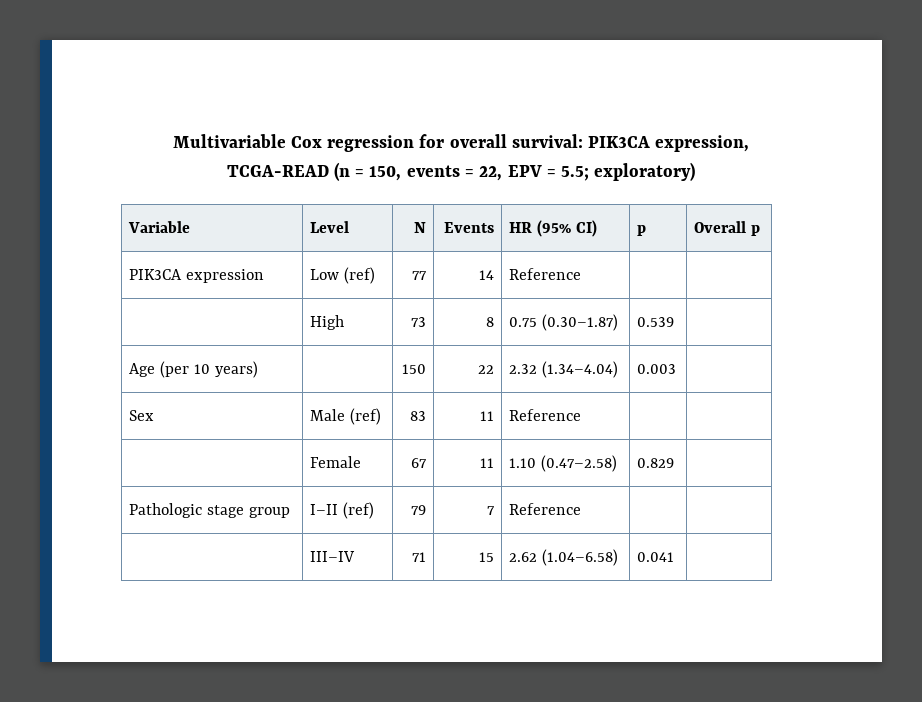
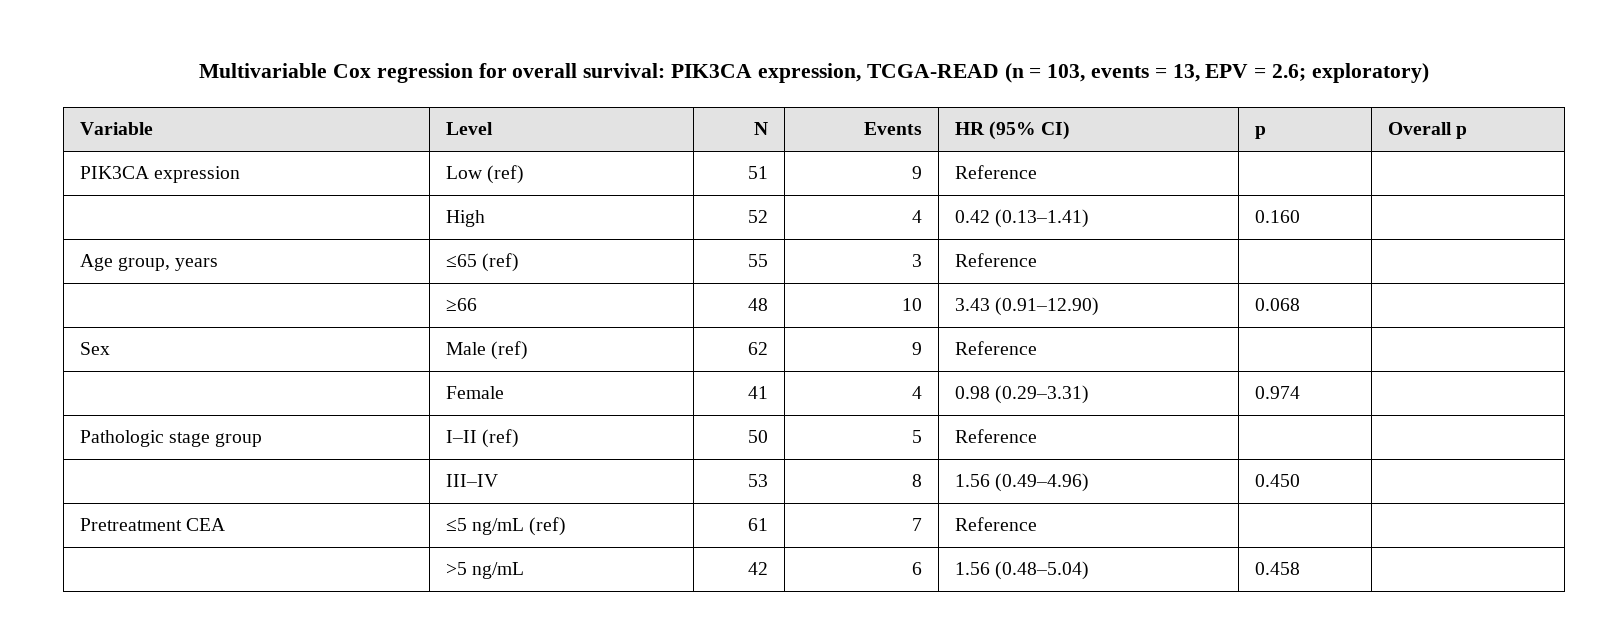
- Multivariable Cox regression for overall survival: PIK3CA expression, TCGA-READ (n = 150, events = 22, EPV = 5.5; exploratory)
+ Multivariable Cox regression for overall survival: PIK3CA expression, TCGA-READ (n = 103, events = 13, EPV = 2.6; exploratory)
- PIK3CA expression | Low (ref) | 77 | 14 | Reference | |
+ PIK3CA expression | Low (ref) | 51 | 9 | Reference | |
- | High | 73 | 8 | 0.75 (0.30–1.87) | 0.539 |
- Age (per 10 years) | | 150 | 22 | 2.32 (1.34–4.04) | 0.003 |
+ | High | 52 | 4 | 0.42 (0.13–1.41) | 0.160 |
+ Age group, years | ≤65 (ref) | 55 | 3 | Reference | |
+ | ≥66 | 48 | 10 | 3.43 (0.91–12.90) | 0.068 |
- Sex | Male (ref) | 83 | 11 | Reference | |
+ Sex | Male (ref) | 62 | 9 | Reference | |
- | Female | 67 | 11 | 1.10 (0.47–2.58) | 0.829 |
+ | Female | 41 | 4 | 0.98 (0.29–3.31) | 0.974 |
- Pathologic stage group | I–II (ref) | 79 | 7 | Reference | |
- | III–IV | 71 | 15 | 2.62 (1.04–6.58) | 0.041 |
+ Pathologic stage group | I–II (ref) | 50 | 5 | Reference | |
+ | III–IV | 53 | 8 | 1.56 (0.49–4.96) | 0.450 |
+ Pretreatment CEA | ≤5 ng/mL (ref) | 61 | 7 | Reference | |
+ | >5 ng/mL | 42 | 6 | 1.56 (0.48–5.04) | 0.458 |

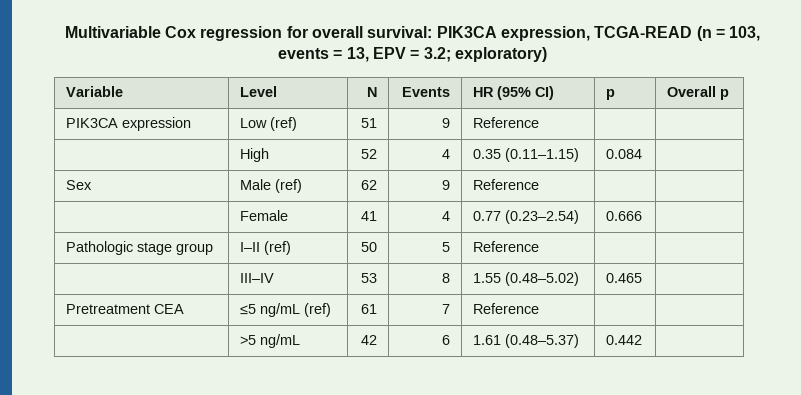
- Multivariable Cox regression for overall survival: PIK3CA expression, TCGA-READ (n = 103, events = 13, EPV = 2.6; exploratory)
+ Multivariable Cox regression for overall survival: PIK3CA expression, TCGA-READ (n = 103, events = 13, EPV = 3.2; exploratory)
- | High | 52 | 4 | 0.42 (0.13–1.41) | 0.160 |
- Age group, years | ≤65 (ref) | 55 | 3 | Reference | |
- | ≥66 | 48 | 10 | 3.43 (0.91–12.90) | 0.068 |
+ | High | 52 | 4 | 0.35 (0.11–1.15) | 0.084 |
- | Female | 41 | 4 | 0.98 (0.29–3.31) | 0.974 |
+ | Female | 41 | 4 | 0.77 (0.23–2.54) | 0.666 |
- | III–IV | 53 | 8 | 1.56 (0.49–4.96) | 0.450 |
+ | III–IV | 53 | 8 | 1.55 (0.48–5.02) | 0.465 |
- | >5 ng/mL | 42 | 6 | 1.56 (0.48–5.04) | 0.458 |
+ | >5 ng/mL | 42 | 6 | 1.61 (0.48–5.37) | 0.442 |

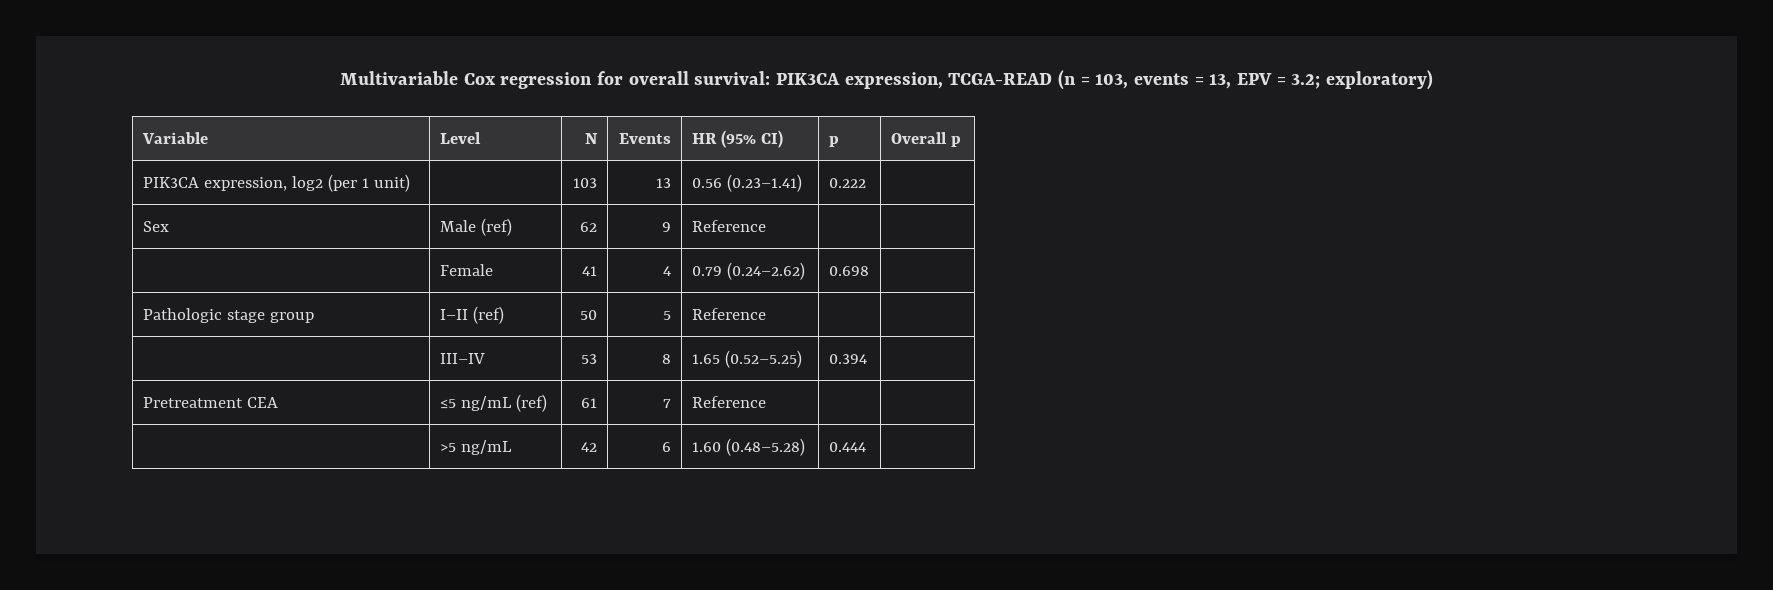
- PIK3CA expression | Low (ref) | 51 | 9 | Reference | |
- | High | 52 | 4 | 0.35 (0.11–1.15) | 0.084 |
+ PIK3CA expression, log2 (per 1 unit) | | 103 | 13 | 0.56 (0.23–1.41) | 0.222 |
- | Female | 41 | 4 | 0.77 (0.23–2.54) | 0.666 |
+ | Female | 41 | 4 | 0.79 (0.24–2.62) | 0.698 |
- | III–IV | 53 | 8 | 1.55 (0.48–5.02) | 0.465 |
+ | III–IV | 53 | 8 | 1.65 (0.52–5.25) | 0.394 |
- | >5 ng/mL | 42 | 6 | 1.61 (0.48–5.37) | 0.442 |
+ | >5 ng/mL | 42 | 6 | 1.60 (0.48–5.28) | 0.444 |

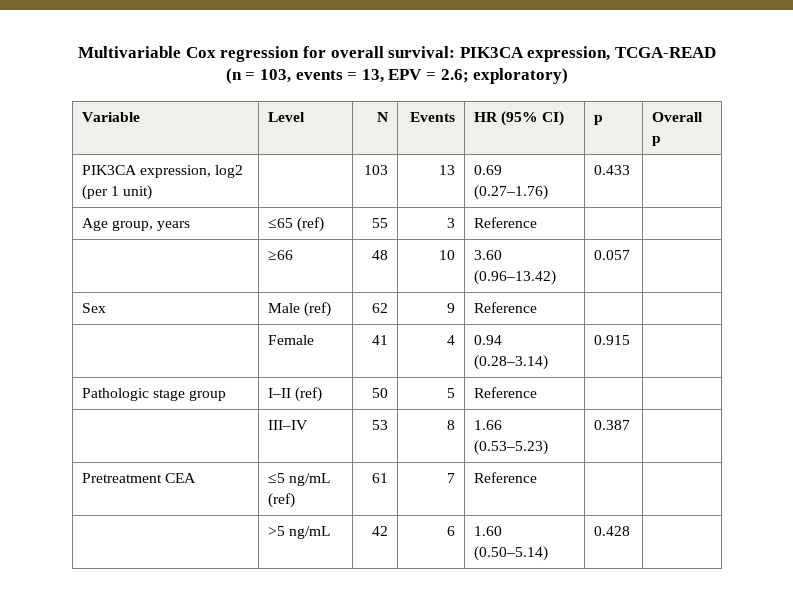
- Multivariable Cox regression for overall survival: PIK3CA expression, TCGA-READ (n = 103, events = 13, EPV = 3.2; exploratory)
+ Multivariable Cox regression for overall survival: PIK3CA expression, TCGA-READ (n = 103, events = 13, EPV = 2.6; exploratory)
- PIK3CA expression, log2 (per 1 unit) | | 103 | 13 | 0.56 (0.23–1.41) | 0.222 |
+ PIK3CA expression, log2 (per 1 unit) | | 103 | 13 | 0.69 (0.27–1.76) | 0.433 |
+ Age group, years | ≤65 (ref) | 55 | 3 | Reference | |
+ | ≥66 | 48 | 10 | 3.60 (0.96–13.42) | 0.057 |
- | Female | 41 | 4 | 0.79 (0.24–2.62) | 0.698 |
+ | Female | 41 | 4 | 0.94 (0.28–3.14) | 0.915 |
- | III–IV | 53 | 8 | 1.65 (0.52–5.25) | 0.394 |
+ | III–IV | 53 | 8 | 1.66 (0.53–5.23) | 0.387 |
- | >5 ng/mL | 42 | 6 | 1.60 (0.48–5.28) | 0.444 |
+ | >5 ng/mL | 42 | 6 | 1.60 (0.50–5.14) | 0.428 |

